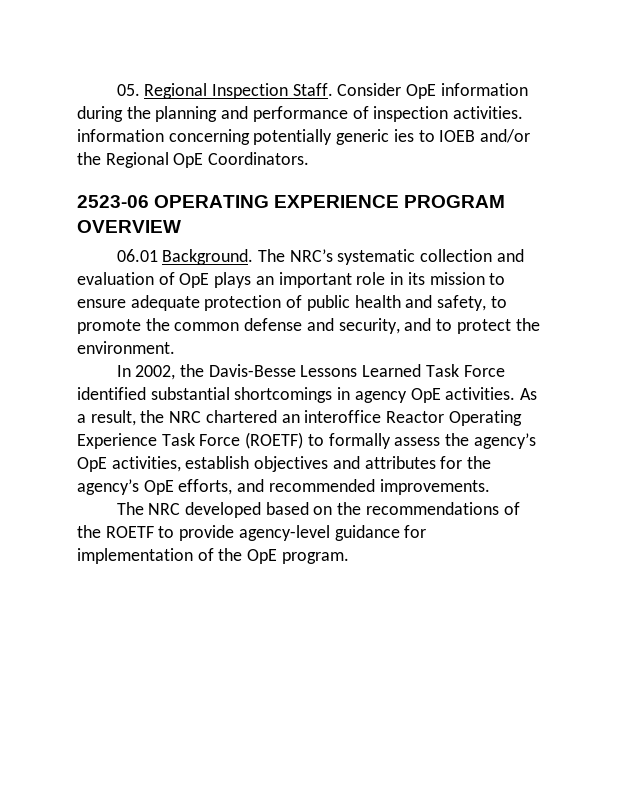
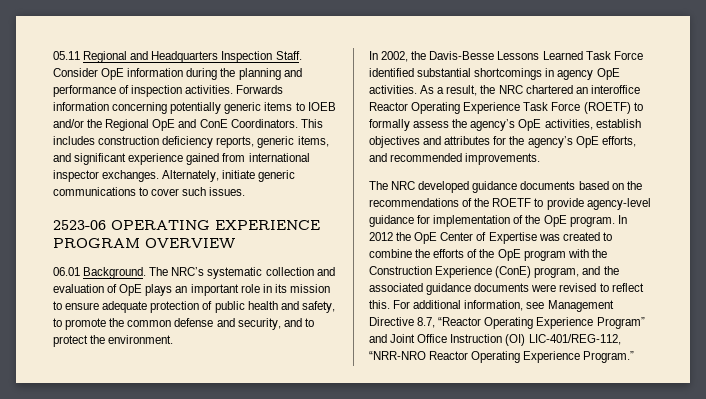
- 05. Regional Inspection Staff.
+ 05.11 Regional and Headquarters Inspection Staff.
- Consider OpE information during the planning and performance of inspection activities. information concerning potentially generic ies to IOEB and/or the Regional OpE Coordinators.
+ Consider OpE information during the planning and performance of inspection activities. Forwards information concerning potentially generic items to IOEB and/or the Regional OpE and ConE Coordinators. This includes construction deficiency reports, generic items, and significant experience gained from international inspector exchanges. Alternately, initiate generic communications to cover such issues.
- The NRC developed based on the recommendations of the ROETF to provide agency-level guidance for implementation of the OpE program.
+ The NRC developed guidance documents based on the recommendations of the ROETF to provide agency-level guidance for implementation of the OpE program.
+ In 2012 the OpE Center of Expertise was created to combine the efforts of the OpE program with the Construction Experience (ConE) program, and the associated guidance documents were revised to reflect this. For additional information, see Management Directive 8.7, “Reactor Operating Experience Program” and Joint Office Instruction (OI) LIC-401/REG-112, “NRR-NRO Reactor Operating Experience Program.”

